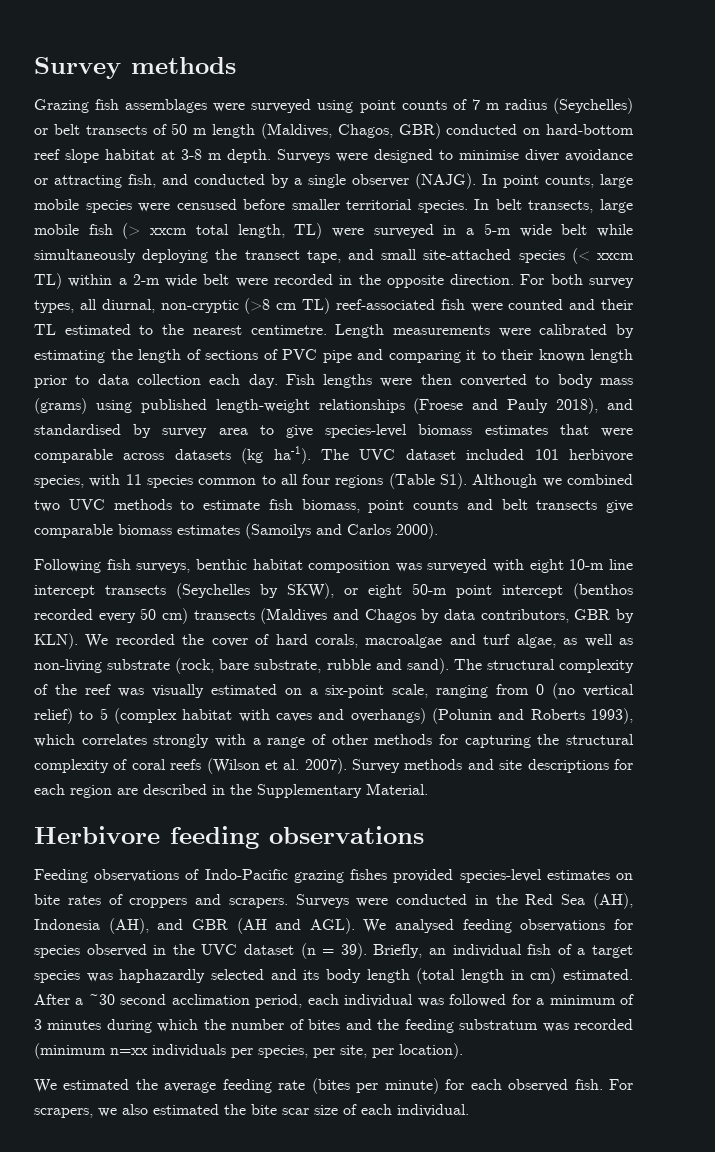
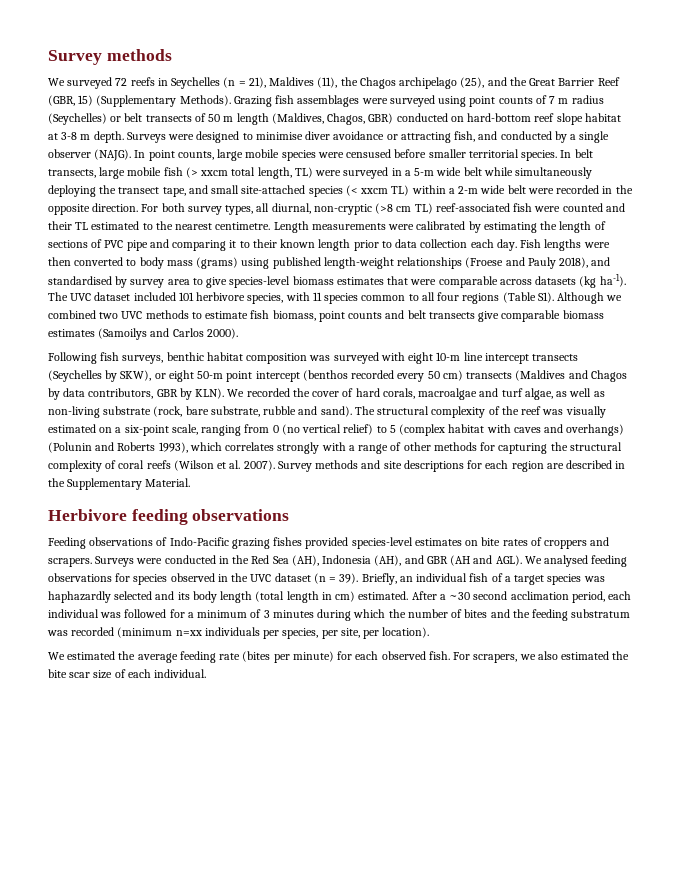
+ We surveyed 72 reefs in Seychelles (n = 21), Maldives (11), the Chagos archipelago (25), and the Great Barrier Reef (GBR, 15) (Supplementary Methods).

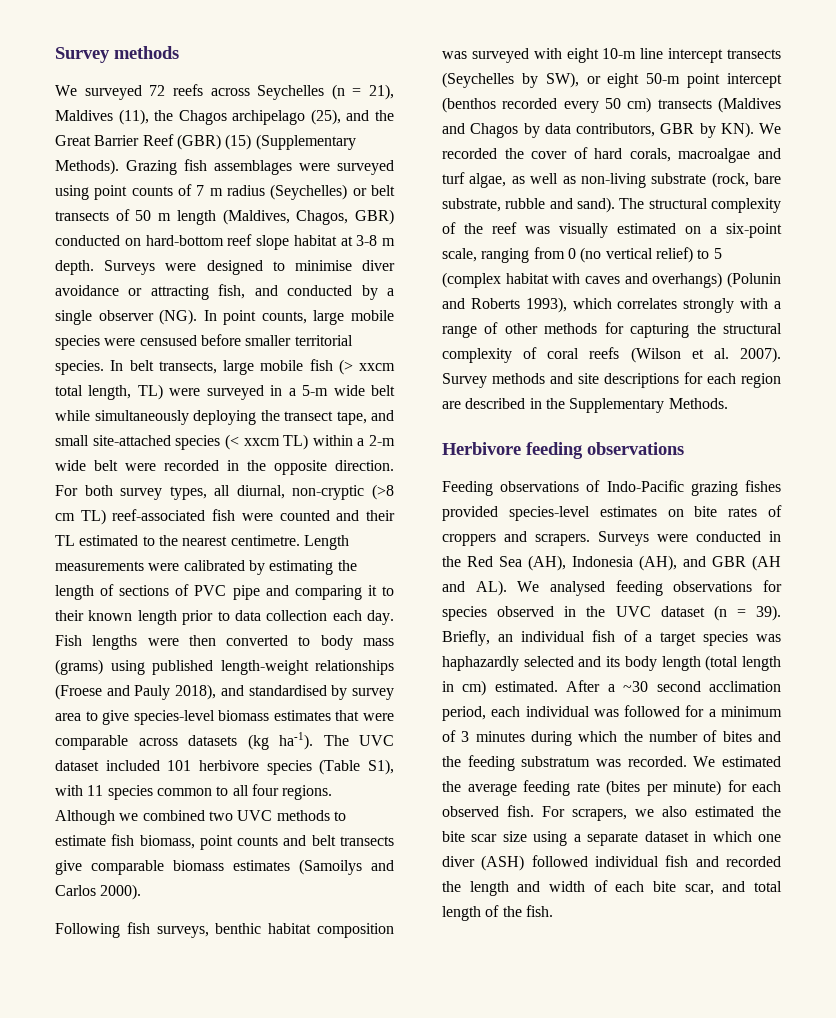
- We surveyed 72 reefs in Seychelles (n = 21), Maldives (11), the Chagos archipelago (25), and the Great Barrier Reef (GBR, 15) (Supplementary Methods).
+ We surveyed 72 reefs across Seychelles (n = 21), Maldives (11), the Chagos archipelago (25), and the Great Barrier Reef (GBR) (15) (Supplementary Methods).
- Surveys were designed to minimise diver avoidance or attracting fish, and conducted by a single observer (NAJG). In point counts, large mobile species were censused before smaller territorial species.
+ Surveys were designed to minimise diver avoidance or attracting fish, and conducted by a single observer (NG). In point counts, large mobile species were censused before smaller territorial species.
- The UVC dataset included 101 herbivore species, with 11 species common to all four regions (Table S1). Although we combined two UVC methods to estimate fish biomass, point counts and belt transects give comparable biomass estimates (Samoilys and Carlos 2000).
+ The UVC dataset included 101 herbivore species (Table S1), with 11 species common to all four regions. Although we combined two UVC methods to estimate fish biomass, point counts and belt transects give comparable biomass estimates (Samoilys and Carlos 2000).
- Following fish surveys, benthic habitat composition was surveyed with eight 10-m line intercept transects (Seychelles by SKW), or eight 50-m point intercept (benthos recorded every 50 cm) transects (Maldives and Chagos by data contributors, GBR by KLN). We recorded the cover of hard corals, macroalgae and turf algae, as well as non-living substrate (rock, bare substrate, rubble and sand).
+ Following fish surveys, benthic habitat composition was surveyed with eight 10-m line intercept transects (Seychelles by SW), or eight 50-m point intercept (benthos recorded every 50 cm) transects (Maldives and Chagos by data contributors, GBR by KN). We recorded the cover of hard corals, macroalgae and turf algae, as well as non-living substrate (rock, bare substrate, rubble and sand).
- Survey methods and site descriptions for each region are described in the Supplementary Material.
+ Survey methods and site descriptions for each region are described in the Supplementary Methods.
- Surveys were conducted in the Red Sea (AH), Indonesia (AH), and GBR (AH and AGL). We analysed feeding observations for species observed in the UVC dataset (n = 39).
+ Surveys were conducted in the Red Sea (AH), Indonesia (AH), and GBR (AH and AL). We analysed feeding observations for species observed in the UVC dataset (n = 39).
- After a ~30 second acclimation period, each individual was followed for a minimum of 3 minutes during which the number of bites and the feeding substratum was recorded (minimum n=xx individuals per species, per site, per location).
- We estimated the average feeding rate (bites per minute) for each observed fish.
+ After a ~30 second acclimation period, each individual was followed for a minimum of 3 minutes during which the number of bites and the feeding substratum was recorded. We estimated the average feeding rate (bites per minute) for each observed fish.
- For scrapers, we also estimated the bite scar size of each individual.
+ For scrapers, we also estimated the bite scar size using a separate dataset in which one diver (ASH) followed individual fish and recorded the length and width of each bite scar, and total length of the fish.

